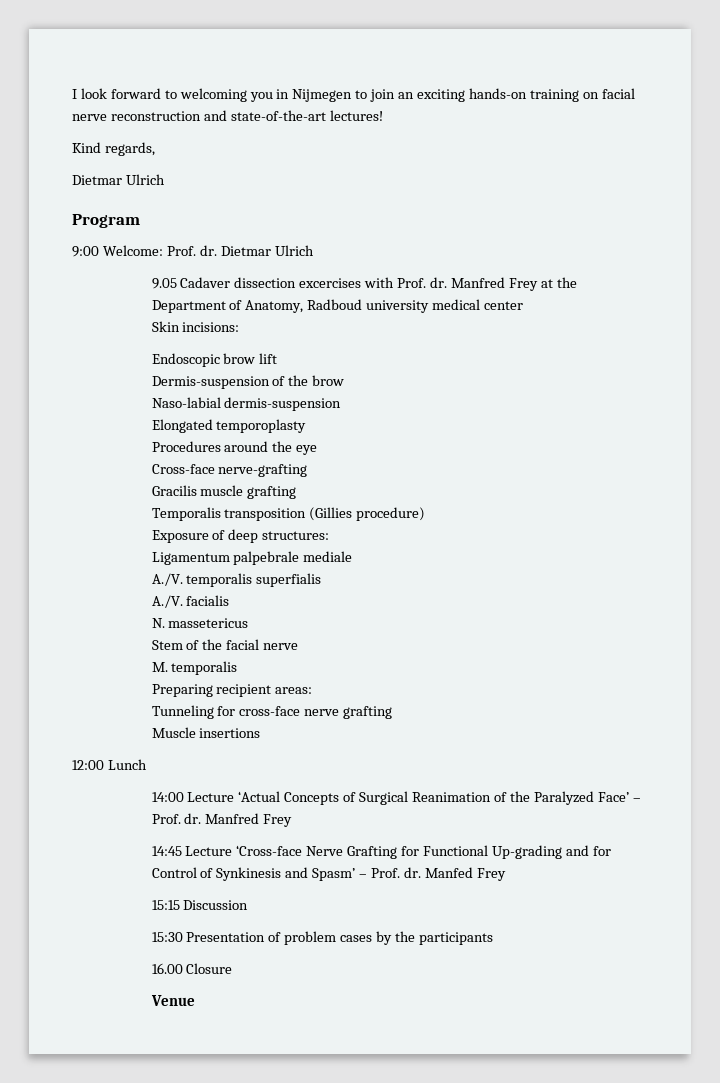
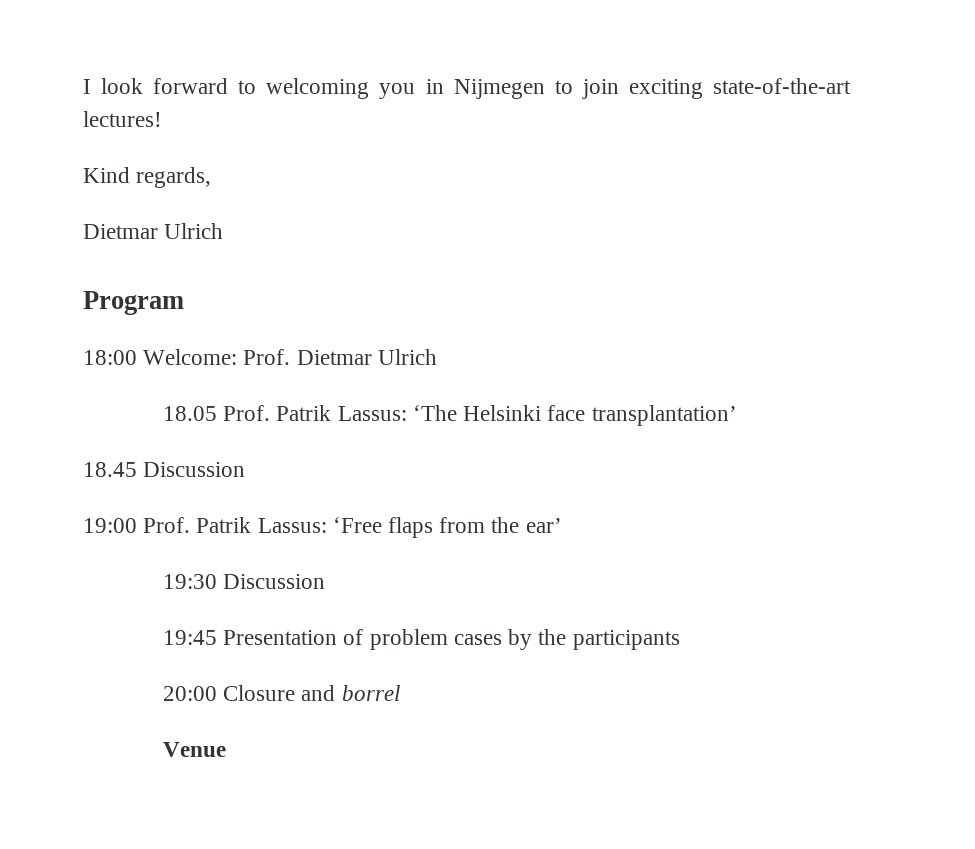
- I look forward to welcoming you in Nijmegen to join an exciting hands-on training on facial nerve reconstruction and state-of-the-art lectures!
+ I look forward to welcoming you in Nijmegen to join exciting state-of-the-art lectures!
- 9:00 Welcome: Prof. dr. Dietmar Ulrich
- 9.05 Cadaver dissection excercises with Prof. dr. Manfred Frey at the Department of Anatomy, Radboud university medical center
- Skin incisions:
- Endoscopic brow lift
- Dermis-suspension of the brow
- Naso-labial dermis-suspension
- Elongated temporoplasty
- Procedures around the eye
- Cross-face nerve-grafting
- Gracilis muscle grafting
- Temporalis transposition (Gillies procedure)
- Exposure of deep structures:
- Ligamentum palpebrale mediale
- A./V. temporalis superfialis
- A./V. facialis
- N. massetericus
- Stem of the facial nerve
- M. temporalis
- Preparing recipient areas:
- Tunneling for cross-face nerve grafting
- Muscle insertions
- 12:00 Lunch
- 14:00 Lecture ‘Actual Concepts of Surgical Reanimation of the Paralyzed Face’ – Prof. dr. Manfred Frey
- 14:45 Lecture ‘Cross-face Nerve Grafting for Functional Up-grading and for Control of Synkinesis and Spasm’ – Prof. dr. Manfed Frey
- 15:15 Discussion
- 15:30 Presentation of problem cases by the participants
+ 18:00 Welcome: Prof. Dietmar Ulrich
+ 18.05 Prof. Patrik Lassus: ‘The Helsinki face transplantation’
+ 18.45 Discussion
+ 19:00 Prof. Patrik Lassus: ‘Free flaps from the ear’
+ 19:30 Discussion
+ 19:45 Presentation of problem cases by the participants
- 16.00 Closure
+ 20:00 Closure and borrel

